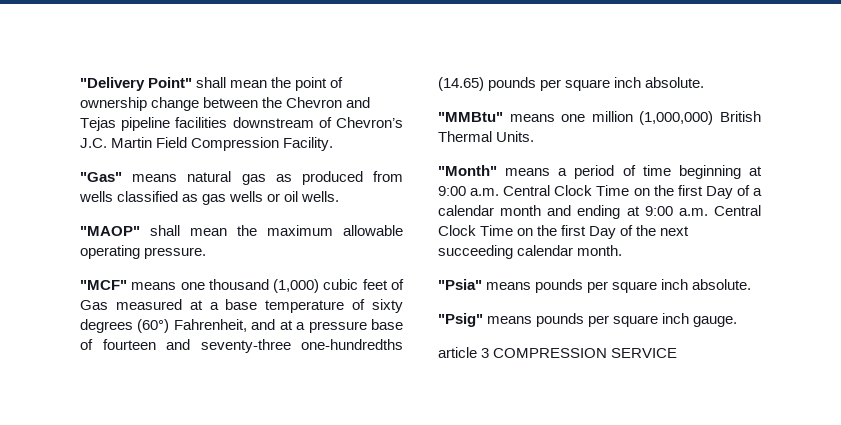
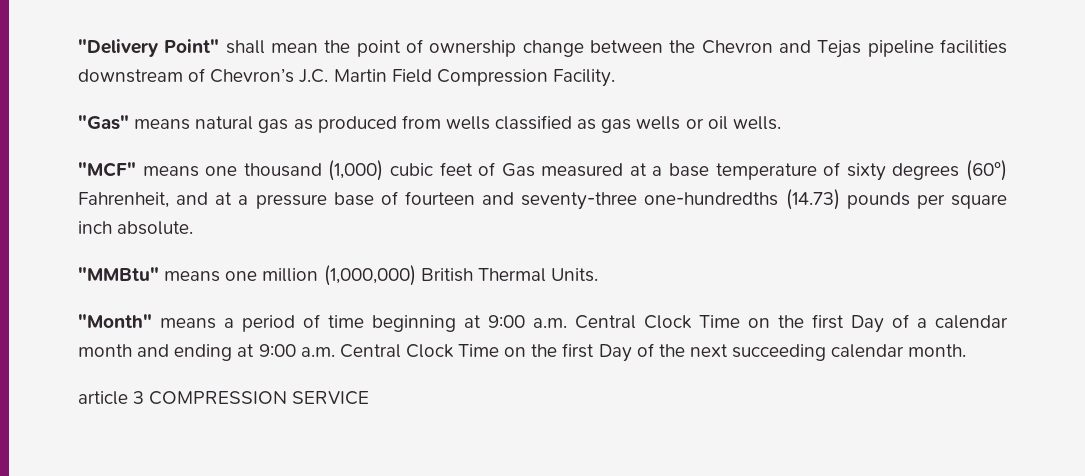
- "MAOP" shall mean the maximum allowable operating pressure.
- "MCF" means one thousand (1,000) cubic feet of Gas measured at a base temperature of sixty degrees (60°) Fahrenheit, and at a pressure base of fourteen and seventy-three one-hundredths (14.65) pounds per square inch absolute.
+ "MCF" means one thousand (1,000) cubic feet of Gas measured at a base temperature of sixty degrees (60°) Fahrenheit, and at a pressure base of fourteen and seventy-three one-hundredths (14.73) pounds per square inch absolute.
- "Psia" means pounds per square inch absolute.
- "Psig" means pounds per square inch gauge.

